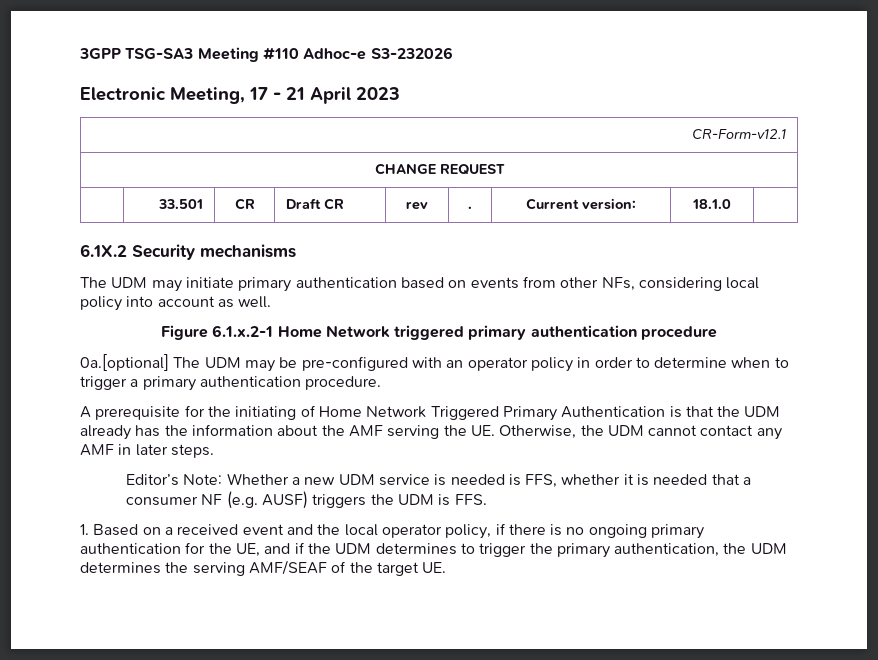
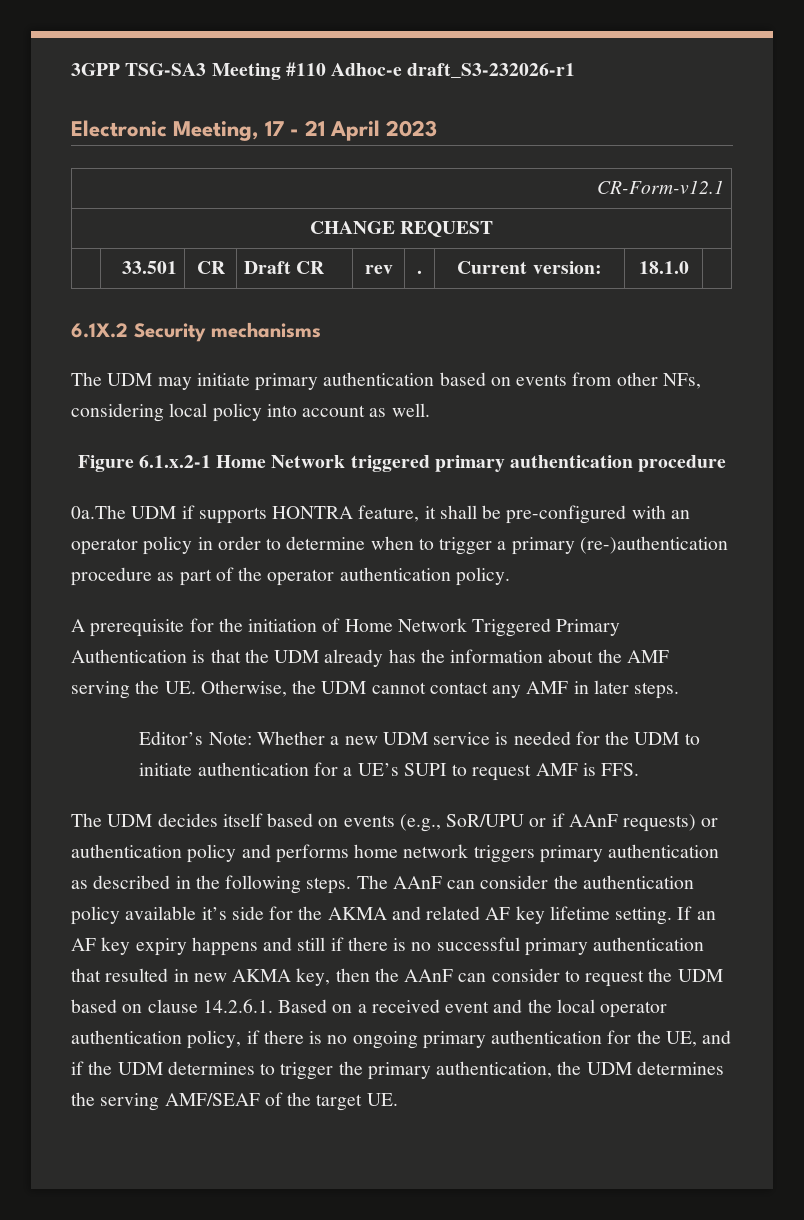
- 3GPP TSG-SA3 Meeting #110 Adhoc-e S3-232026
+ 3GPP TSG-SA3 Meeting #110 Adhoc-e draft_S3-232026-r1
- 0a.[optional] The UDM may be pre-configured with an operator policy in order to determine when to trigger a primary authentication procedure.
+ 0a.The UDM if supports HONTRA feature, it shall be pre-configured with an operator policy in order to determine when to trigger a primary (re-)authentication procedure as part of the operator authentication policy.
- A prerequisite for the initiating of Home Network Triggered Primary Authentication is that the UDM already has the information about the AMF serving the UE. Otherwise, the UDM cannot contact any AMF in later steps.
+ A prerequisite for the initiation of Home Network Triggered Primary Authentication is that the UDM already has the information about the AMF serving the UE. Otherwise, the UDM cannot contact any AMF in later steps.
- Editor’s Note: Whether a new UDM service is needed is FFS, whether it is needed that a consumer NF (e.g. AUSF) triggers the UDM is FFS.
- 1. Based on a received event and the local operator policy, if there is no ongoing primary authentication for the UE, and if the UDM determines to trigger the primary authentication, the UDM determines the serving AMF/SEAF of the target UE.
+ Editor’s Note: Whether a new UDM service is needed for the UDM to initiate authentication for a UE’s SUPI to request AMF is FFS.
+ The UDM decides itself based on events (e.g., SoR/UPU or if AAnF requests) or authentication policy and performs home network triggers primary authentication as described in the following steps. The AAnF can consider the authentication policy available it’s side for the AKMA and related AF key lifetime setting. If an AF key expiry happens and still if there is no successful primary authentication that resulted in new AKMA key, then the AAnF can consider to request the UDM based on clause 14.2.6.1. Based on a received event and the local operator authentication policy, if there is no ongoing primary authentication for the UE, and if the UDM determines to trigger the primary authentication, the UDM determines the serving AMF/SEAF of the target UE.

